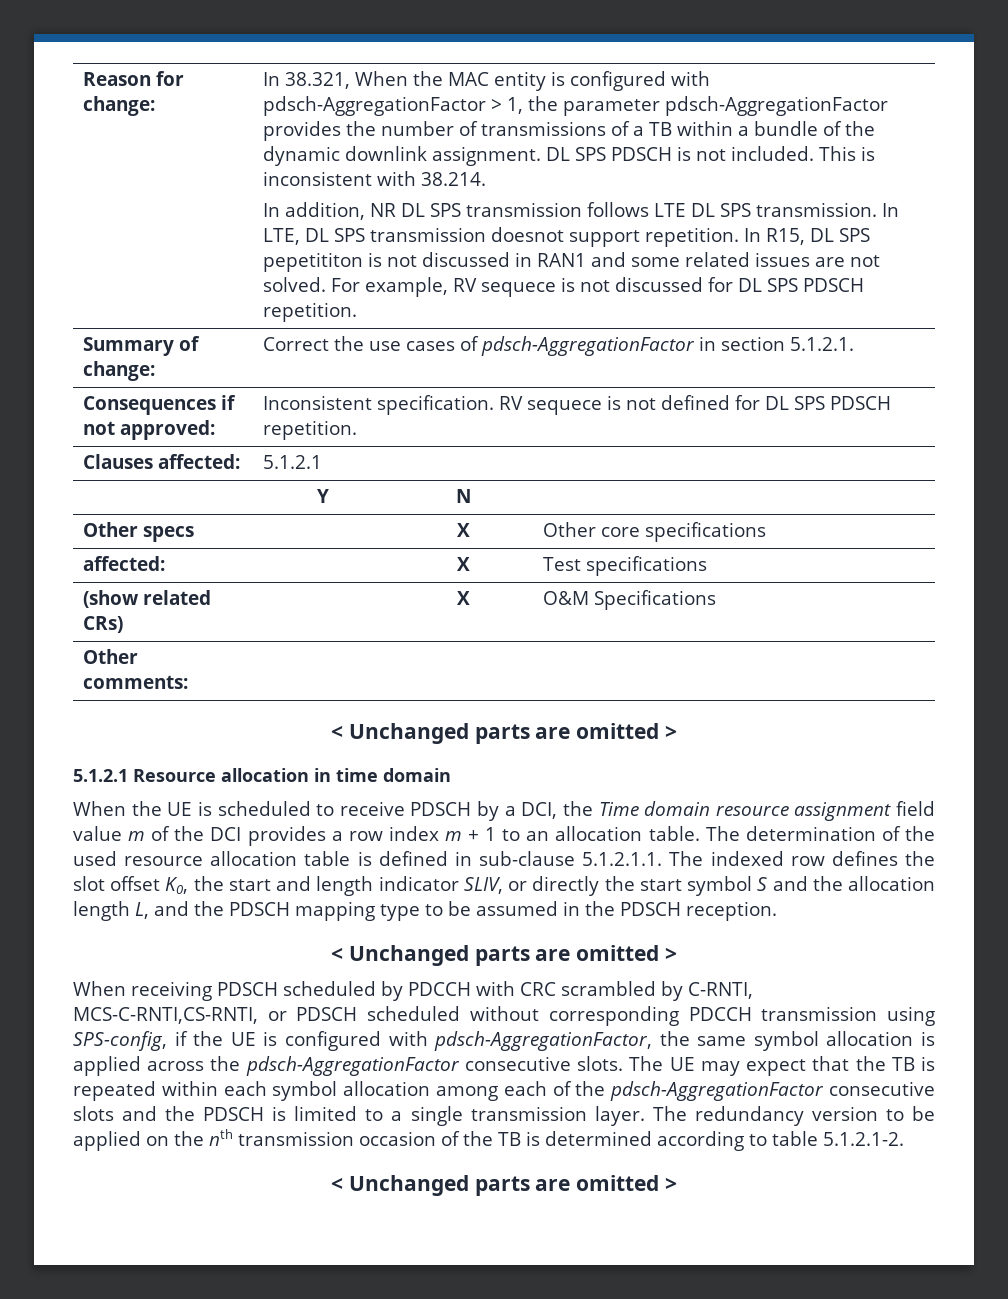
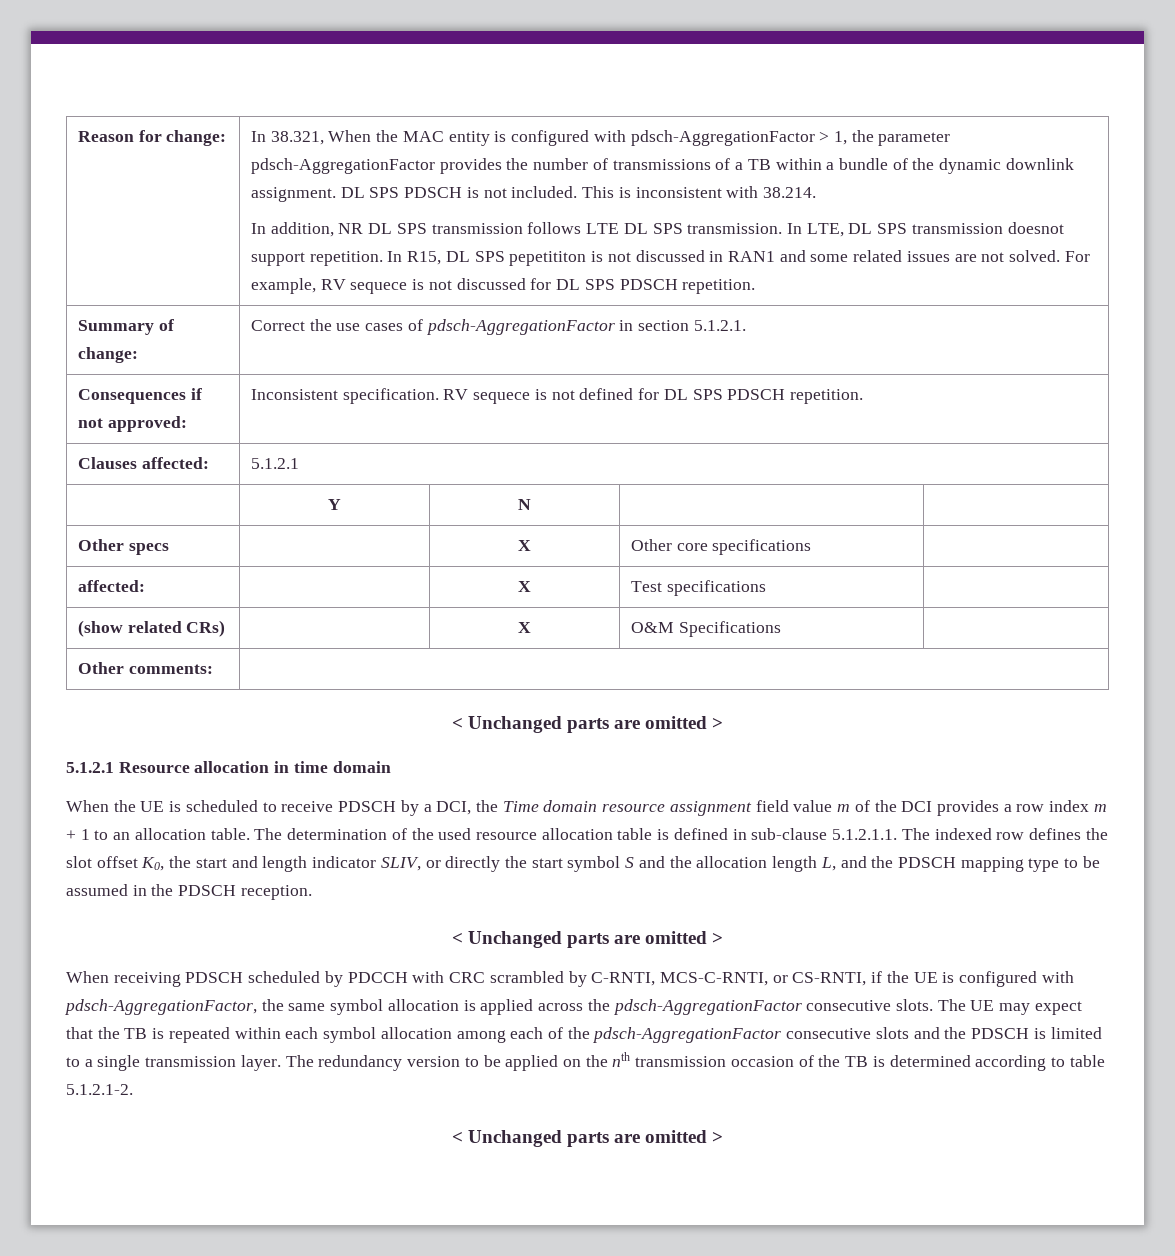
- When receiving PDSCH scheduled by PDCCH with CRC scrambled by C-RNTI, MCS-C-RNTI,CS-RNTI, or PDSCH scheduled without corresponding PDCCH transmission using SPS-config, if the UE is configured with pdsch-AggregationFactor, the same symbol allocation is applied across the pdsch-AggregationFactor consecutive slots.
+ When receiving PDSCH scheduled by PDCCH with CRC scrambled by C-RNTI, MCS-C-RNTI, or CS-RNTI, if the UE is configured with pdsch-AggregationFactor, the same symbol allocation is applied across the pdsch-AggregationFactor consecutive slots.

